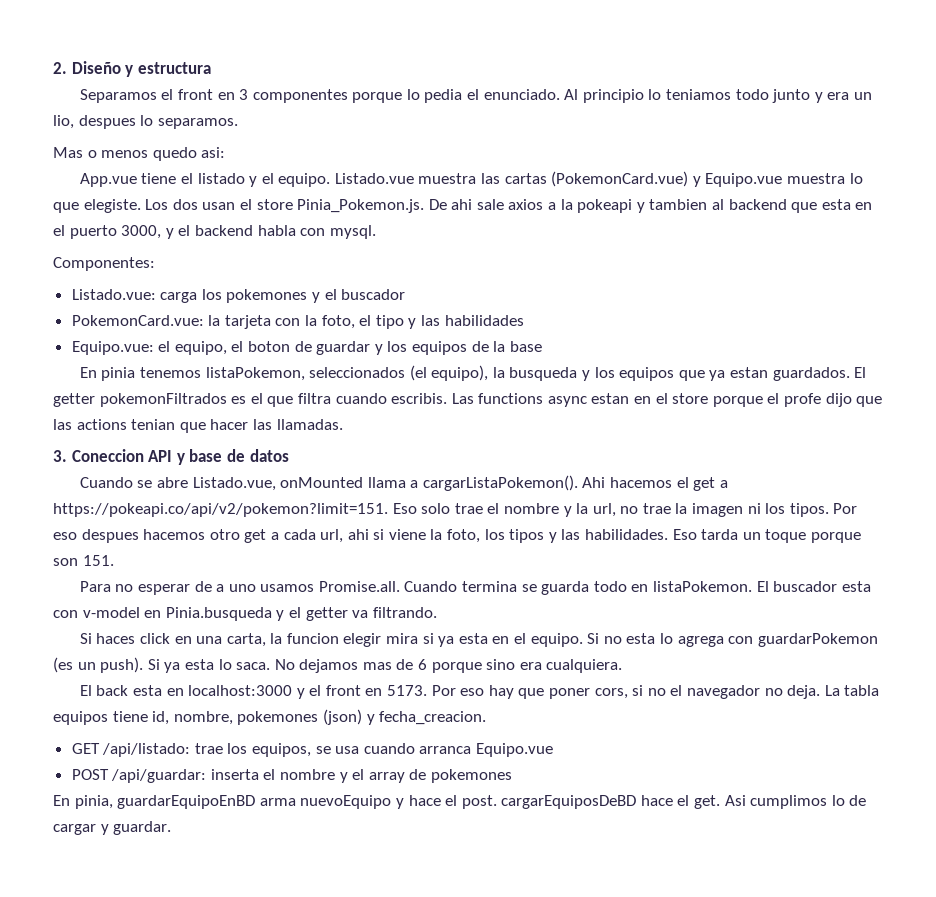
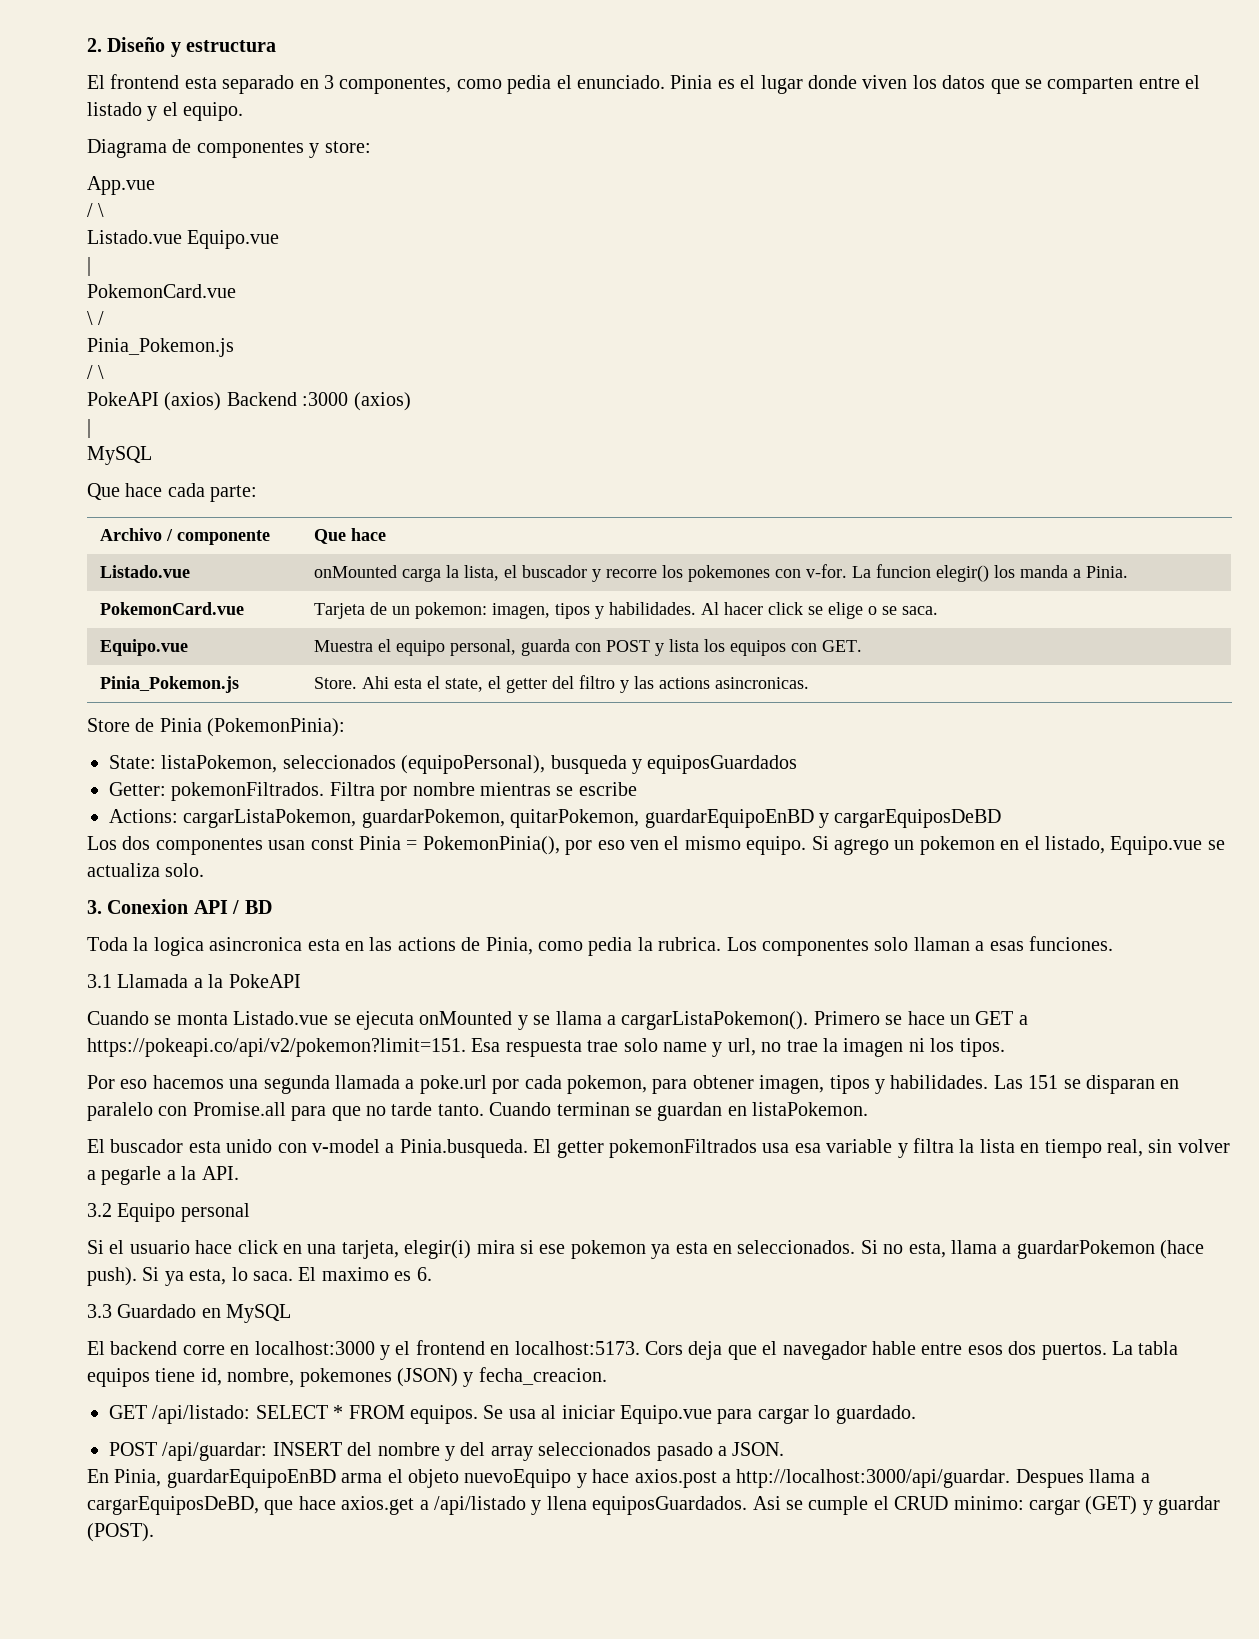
- Separamos el front en 3 componentes porque lo pedia el enunciado. Al principio lo teniamos todo junto y era un lio, despues lo separamos.
- Mas o menos quedo asi:
- App.vue tiene el listado y el equipo. Listado.vue muestra las cartas (PokemonCard.vue) y Equipo.vue muestra lo que elegiste. Los dos usan el store Pinia_Pokemon.js. De ahi sale axios a la pokeapi y tambien al backend que esta en el puerto 3000, y el backend habla con mysql.
- Componentes:
- Listado.vue: carga los pokemones y el buscador
- PokemonCard.vue: la tarjeta con la foto, el tipo y las habilidades
- Equipo.vue: el equipo, el boton de guardar y los equipos de la base
- En pinia tenemos listaPokemon, seleccionados (el equipo), la busqueda y los equipos que ya estan guardados. El getter pokemonFiltrados es el que filtra cuando escribis. Las functions async estan en el store porque el profe dijo que las actions tenian que hacer las llamadas.
- 3. Coneccion API y base de datos
- Cuando se abre Listado.vue, onMounted llama a cargarListaPokemon(). Ahi hacemos el get a https://pokeapi.co/api/v2/pokemon?limit=151. Eso solo trae el nombre y la url, no trae la imagen ni los tipos. Por eso despues hacemos otro get a cada url, ahi si viene la foto, los tipos y las habilidades. Eso tarda un toque porque son 151.
- Para no esperar de a uno usamos Promise.all. Cuando termina se guarda todo en listaPokemon. El buscador esta con v-model en Pinia.busqueda y el getter va filtrando.
- Si haces click en una carta, la funcion elegir mira si ya esta en el equipo. Si no esta lo agrega con guardarPokemon (es un push).
+ El frontend esta separado en 3 componentes, como pedia el enunciado. Pinia es el lugar donde viven los datos que se comparten entre el listado y el equipo.
+ Diagrama de componentes y store:
+ App.vue
+ / \
+ Listado.vue Equipo.vue
+ |
+ PokemonCard.vue
+ \ /
+ Pinia_Pokemon.js
+ / \
+ PokeAPI (axios) Backend :3000 (axios)
+ |
+ MySQL
+ Que hace cada parte:
+ Archivo / componente | Que hace
+ Listado.vue | onMounted carga la lista, el buscador y recorre los pokemones con v-for. La funcion elegir() los manda a Pinia.
+ PokemonCard.vue | Tarjeta de un pokemon: imagen, tipos y habilidades. Al hacer click se elige o se saca.
+ Equipo.vue | Muestra el equipo personal, guarda con POST y lista los equipos con GET.
+ Pinia_Pokemon.js | Store. Ahi esta el state, el getter del filtro y las actions asincronicas.
+ Store de Pinia (PokemonPinia):
+ State: listaPokemon, seleccionados (equipoPersonal), busqueda y equiposGuardados
+ Getter: pokemonFiltrados. Filtra por nombre mientras se escribe
+ Actions: cargarListaPokemon, guardarPokemon, quitarPokemon, guardarEquipoEnBD y cargarEquiposDeBD
+ Los dos componentes usan const Pinia = PokemonPinia(), por eso ven el mismo equipo. Si agrego un pokemon en el listado, Equipo.vue se actualiza solo.
+ 3. Conexion API / BD
+ Toda la logica asincronica esta en las actions de Pinia, como pedia la rubrica. Los componentes solo llaman a esas funciones.
+ 3.1 Llamada a la PokeAPI
+ Cuando se monta Listado.vue se ejecuta onMounted y se llama a cargarListaPokemon(). Primero se hace un GET a https://pokeapi.co/api/v2/pokemon?limit=151. Esa respuesta trae solo name y url, no trae la imagen ni los tipos.
+ Por eso hacemos una segunda llamada a poke.url por cada pokemon, para obtener imagen, tipos y habilidades. Las 151 se disparan en paralelo con Promise.all para que no tarde tanto. Cuando terminan se guardan en listaPokemon.
+ El buscador esta unido con v-model a Pinia.busqueda. El getter pokemonFiltrados usa esa variable y filtra la lista en tiempo real, sin volver a pegarle a la API.
+ 3.2 Equipo personal
+ Si el usuario hace click en una tarjeta, elegir(i) mira si ese pokemon ya esta en seleccionados. Si no esta, llama a guardarPokemon (hace push).
- Si ya esta lo saca.
+ Si ya esta, lo saca.
- No dejamos mas de 6 porque sino era cualquiera.
- El back esta en localhost:3000 y el front en 5173. Por eso hay que poner cors, si no el navegador no deja.
+ El maximo es 6.
+ 3.3 Guardado en MySQL
+ El backend corre en localhost:3000 y el frontend en localhost:5173. Cors deja que el navegador hable entre esos dos puertos.
- La tabla equipos tiene id, nombre, pokemones (json) y fecha_creacion.
+ La tabla equipos tiene id, nombre, pokemones (JSON) y fecha_creacion.
- GET /api/listado: trae los equipos, se usa cuando arranca Equipo.vue
- POST /api/guardar: inserta el nombre y el array de pokemones
- En pinia, guardarEquipoEnBD arma nuevoEquipo y hace el post. cargarEquiposDeBD hace el get. Asi cumplimos lo de cargar y guardar.
+ GET /api/listado: SELECT * FROM equipos. Se usa al iniciar Equipo.vue para cargar lo guardado.
+ POST /api/guardar: INSERT del nombre y del array seleccionados pasado a JSON.
+ En Pinia, guardarEquipoEnBD arma el objeto nuevoEquipo y hace axios.post a http://localhost:3000/api/guardar. Despues llama a cargarEquiposDeBD, que hace axios.get a /api/listado y llena equiposGuardados. Asi se cumple el CRUD minimo: cargar (GET) y guardar (POST).

